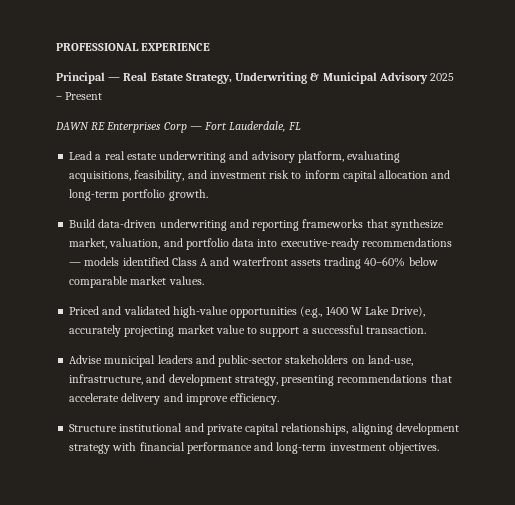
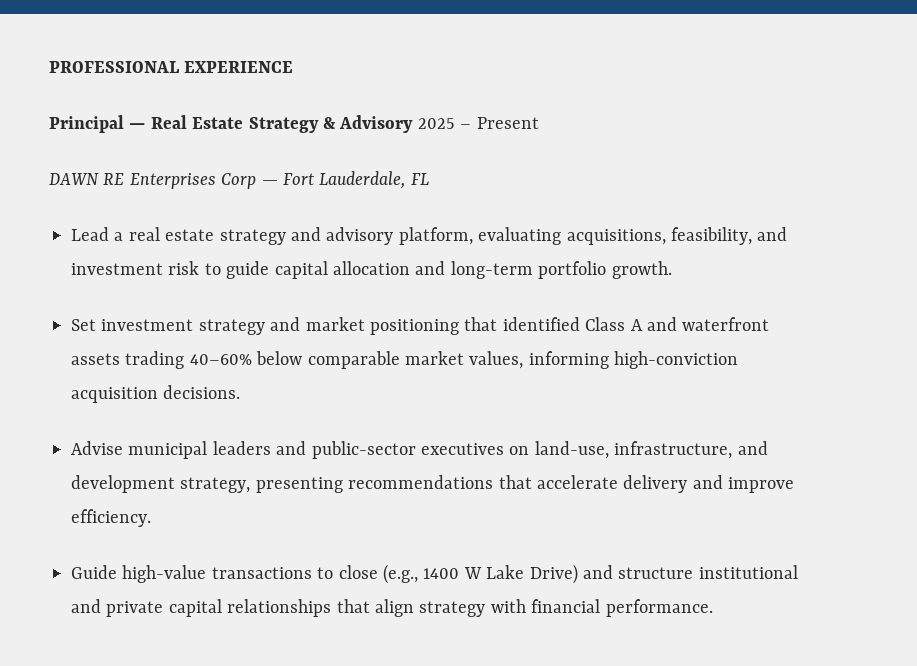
- Principal — Real Estate Strategy, Underwriting & Municipal Advisory 2025 – Present
+ Principal — Real Estate Strategy & Advisory 2025 – Present
- Lead a real estate underwriting and advisory platform, evaluating acquisitions, feasibility, and investment risk to inform capital allocation and long-term portfolio growth.
+ Lead a real estate strategy and advisory platform, evaluating acquisitions, feasibility, and investment risk to guide capital allocation and long-term portfolio growth.
- Build data-driven underwriting and reporting frameworks that synthesize market, valuation, and portfolio data into executive-ready recommendations — models identified Class A and waterfront assets trading 40–60% below comparable market values.
- Priced and validated high-value opportunities (e.g., 1400 W Lake Drive), accurately projecting market value to support a successful transaction.
+ Set investment strategy and market positioning that identified Class A and waterfront assets trading 40–60% below comparable market values, informing high-conviction acquisition decisions.
- Advise municipal leaders and public-sector stakeholders on land-use, infrastructure, and development strategy, presenting recommendations that accelerate delivery and improve efficiency.
+ Advise municipal leaders and public-sector executives on land-use, infrastructure, and development strategy, presenting recommendations that accelerate delivery and improve efficiency.
- Structure institutional and private capital relationships, aligning development strategy with financial performance and long-term investment objectives.
+ Guide high-value transactions to close (e.g., 1400 W Lake Drive) and structure institutional and private capital relationships that align strategy with financial performance.

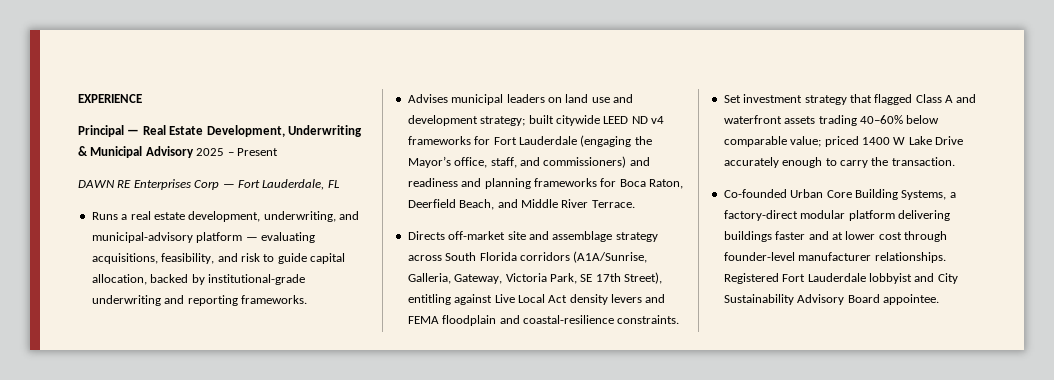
- PROFESSIONAL EXPERIENCE
+ EXPERIENCE
- Principal — Real Estate Strategy & Advisory 2025 – Present
+ Principal — Real Estate Development, Underwriting & Municipal Advisory 2025 – Present
- Lead a real estate strategy and advisory platform, evaluating acquisitions, feasibility, and investment risk to guide capital allocation and long-term portfolio growth.
- Set investment strategy and market positioning that identified Class A and waterfront assets trading 40–60% below comparable market values, informing high-conviction acquisition decisions.
- Advise municipal leaders and public-sector executives on land-use, infrastructure, and development strategy, presenting recommendations that accelerate delivery and improve efficiency.
- Guide high-value transactions to close (e.g., 1400 W Lake Drive) and structure institutional and private capital relationships that align strategy with financial performance.
+ Runs a real estate development, underwriting, and municipal-advisory platform — evaluating acquisitions, feasibility, and risk to guide capital allocation, backed by institutional-grade underwriting and reporting frameworks.
+ Advises municipal leaders on land use and development strategy; built citywide LEED ND v4 frameworks for Fort Lauderdale (engaging the Mayor’s office, staff, and commissioners) and readiness and planning frameworks for Boca Raton, Deerfield Beach, and Middle River Terrace.
+ Directs off-market site and assemblage strategy across South Florida corridors (A1A/Sunrise, Galleria, Gateway, Victoria Park, SE 17th Street), entitling against Live Local Act density levers and FEMA floodplain and coastal-resilience constraints.
+ Set investment strategy that flagged Class A and waterfront assets trading 40–60% below comparable value; priced 1400 W Lake Drive accurately enough to carry the transaction.
+ Co-founded Urban Core Building Systems, a factory-direct modular platform delivering buildings faster and at lower cost through founder-level manufacturer relationships. Registered Fort Lauderdale lobbyist and City Sustainability Advisory Board appointee.

